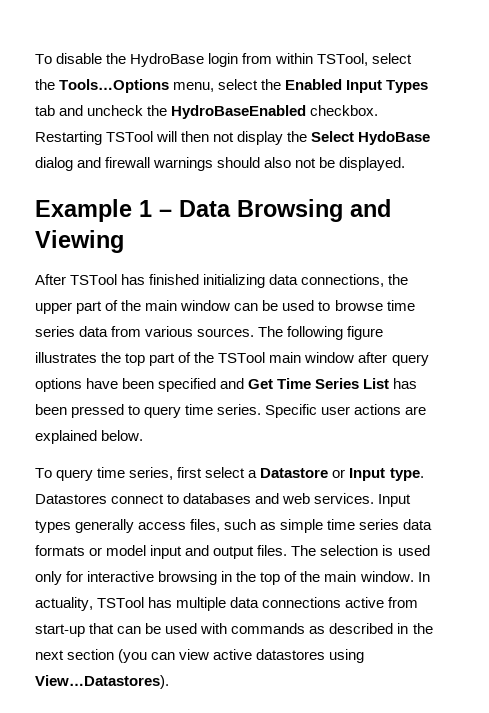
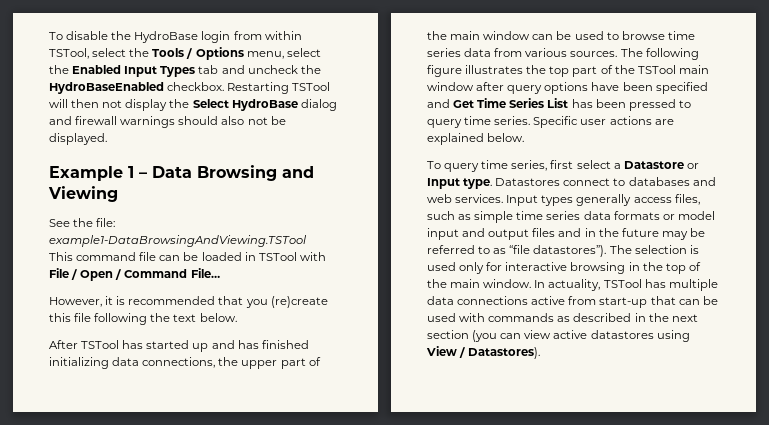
- To disable the HydroBase login from within TSTool, select the Tools…Options menu, select the Enabled Input Types tab and uncheck the HydroBaseEnabled checkbox.
+ To disable the HydroBase login from within TSTool, select the Tools / Options menu, select the Enabled Input Types tab and uncheck the HydroBaseEnabled checkbox.
- Restarting TSTool will then not display the Select HydoBase dialog and firewall warnings should also not be displayed.
+ Restarting TSTool will then not display the Select HydroBase dialog and firewall warnings should also not be displayed.
+ See the file: example1-DataBrowsingAndViewing.TSTool
+ This command file can be loaded in TSTool with File / Open / Command File…
+ However, it is recommended that you (re)create this file following the text below.
- After TSTool has finished initializing data connections, the upper part of the main window can be used to browse time series data from various sources.
+ After TSTool has started up and has finished initializing data connections, the upper part of the main window can be used to browse time series data from various sources.
- Input types generally access files, such as simple time series data formats or model input and output files.
+ Input types generally access files, such as simple time series data formats or model input and output files and in the future may be referred to as “file datastores”).
- In actuality, TSTool has multiple data connections active from start-up that can be used with commands as described in the next section (you can view active datastores using View…Datastores).
+ In actuality, TSTool has multiple data connections active from start-up that can be used with commands as described in the next section (you can view active datastores using View / Datastores).

